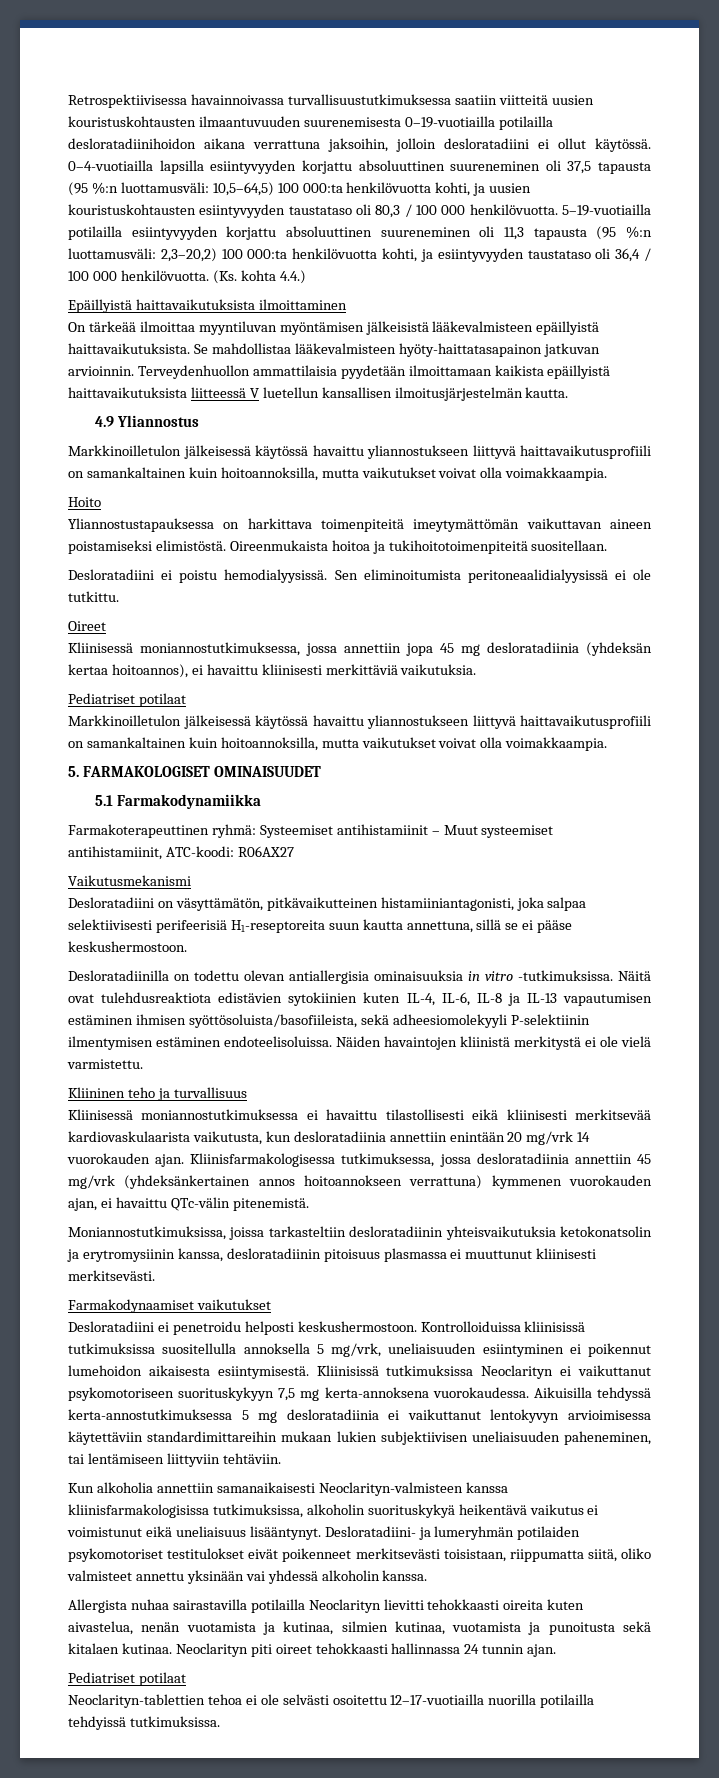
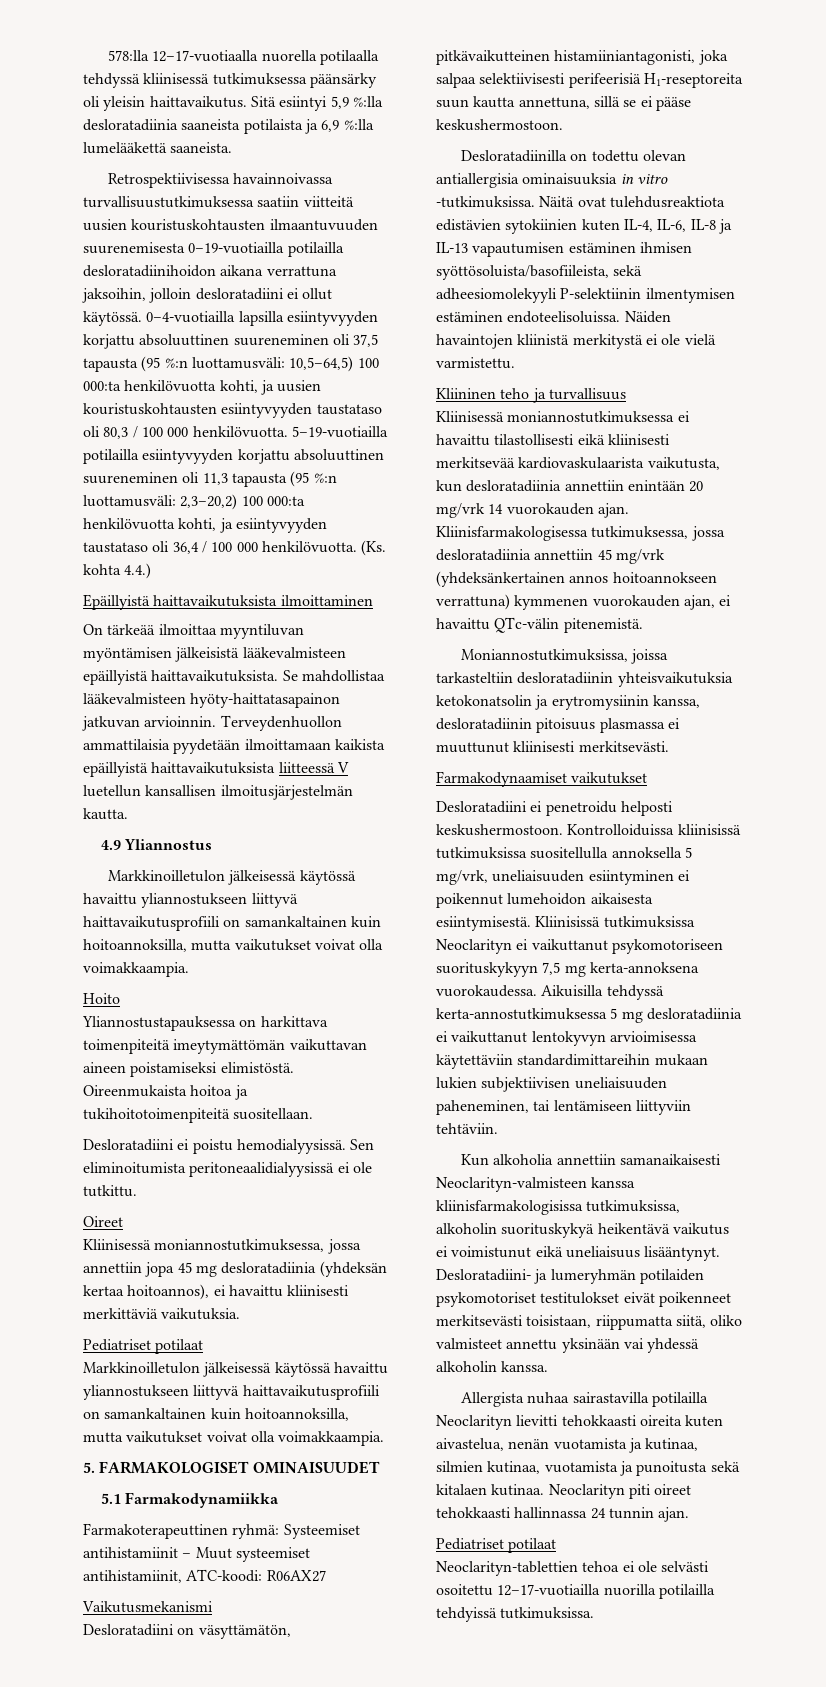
+ 578:lla 12–17-vuotiaalla nuorella potilaalla tehdyssä kliinisessä tutkimuksessa päänsärky oli yleisin haittavaikutus. Sitä esiintyi 5,9 %:lla desloratadiinia saaneista potilaista ja 6,9 %:lla lumelääkettä saaneista.

